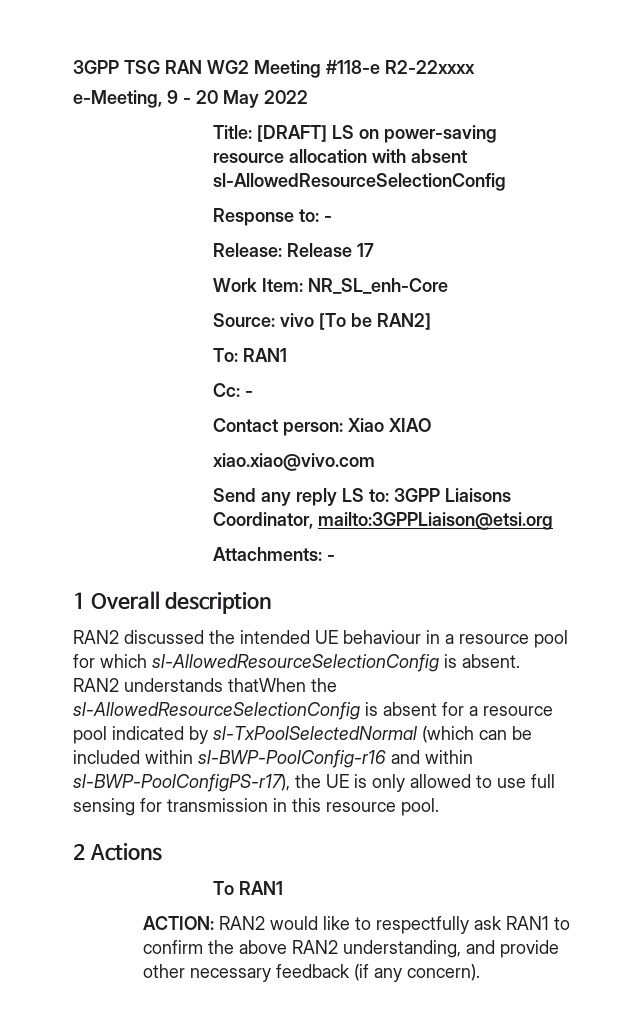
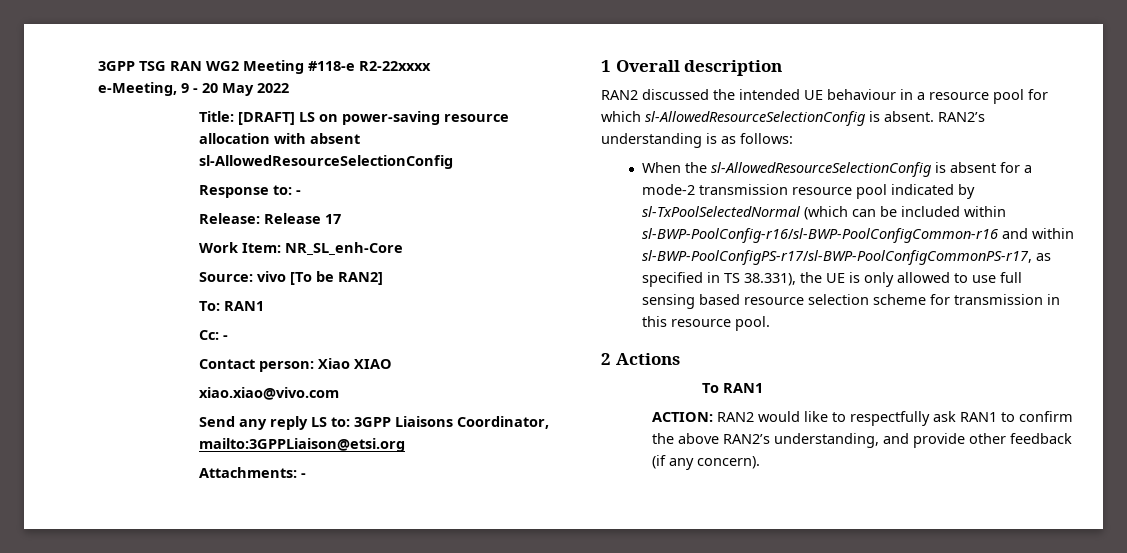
- RAN2 understands thatWhen the sl-AllowedResourceSelectionConfig is absent for a resource pool indicated by sl-TxPoolSelectedNormal (which can be included within sl-BWP-PoolConfig-r16 and within sl-BWP-PoolConfigPS-r17), the UE is only allowed to use full sensing for transmission in this resource pool.
+ RAN2’s understanding is as follows:
+ When the sl-AllowedResourceSelectionConfig is absent for a mode-2 transmission resource pool indicated by sl-TxPoolSelectedNormal (which can be included within sl-BWP-PoolConfig-r16/sl-BWP-PoolConfigCommon-r16 and within sl-BWP-PoolConfigPS-r17/sl-BWP-PoolConfigCommonPS-r17, as specified in TS 38.331), the UE is only allowed to use full sensing based resource selection scheme for transmission in this resource pool.
- ACTION: RAN2 would like to respectfully ask RAN1 to confirm the above RAN2 understanding, and provide other necessary feedback (if any concern).
+ ACTION: RAN2 would like to respectfully ask RAN1 to confirm the above RAN2’s understanding, and provide other feedback (if any concern).

